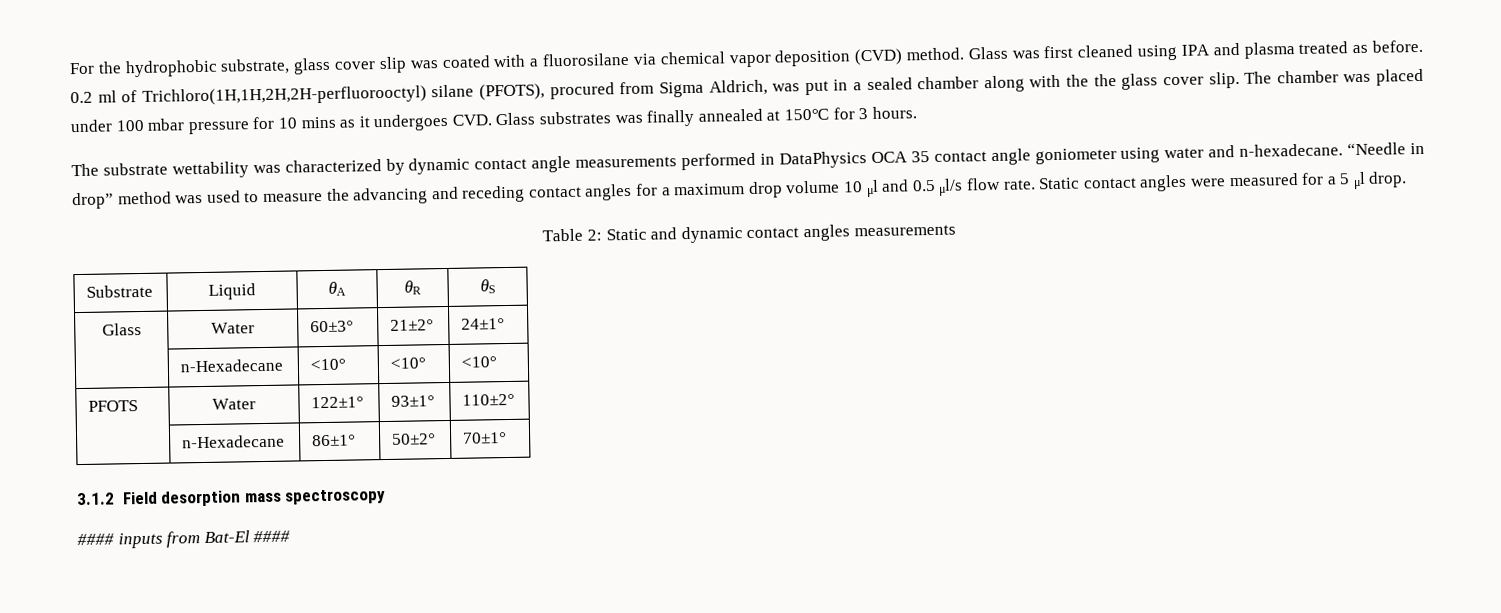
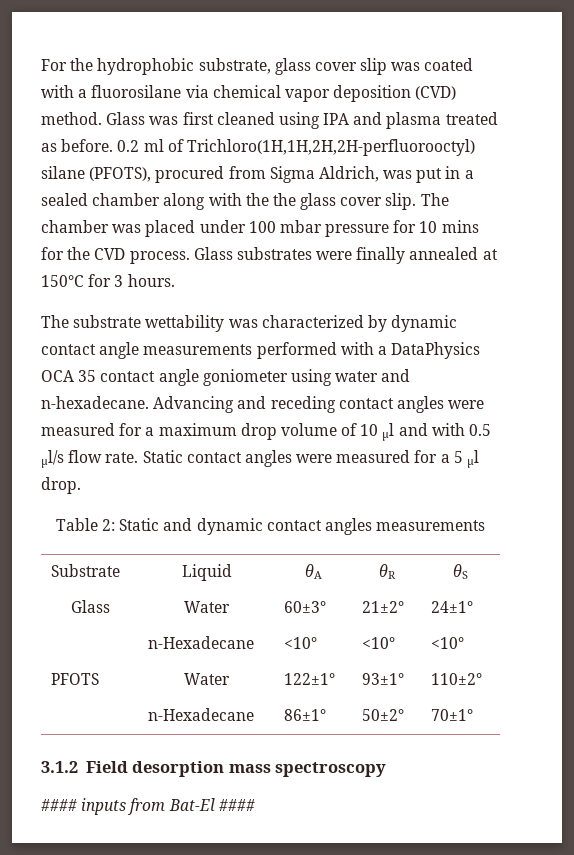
- The chamber was placed under 100 mbar pressure for 10 mins as it undergoes CVD. Glass substrates was finally annealed at 150℃ for 3 hours.
+ The chamber was placed under 100 mbar pressure for 10 mins for the CVD process. Glass substrates were finally annealed at 150℃ for 3 hours.
- The substrate wettability was characterized by dynamic contact angle measurements performed in DataPhysics OCA 35 contact angle goniometer using water and n-hexadecane.
+ The substrate wettability was characterized by dynamic contact angle measurements performed with a DataPhysics OCA 35 contact angle goniometer using water and n-hexadecane.
- “Needle in drop” method was used to measure the advancing and receding contact angles for a maximum drop volume 10 μl and 0.5 μl/s flow rate.
+ Advancing and receding contact angles were measured for a maximum drop volume of 10 μl and with 0.5 μl/s flow rate.

